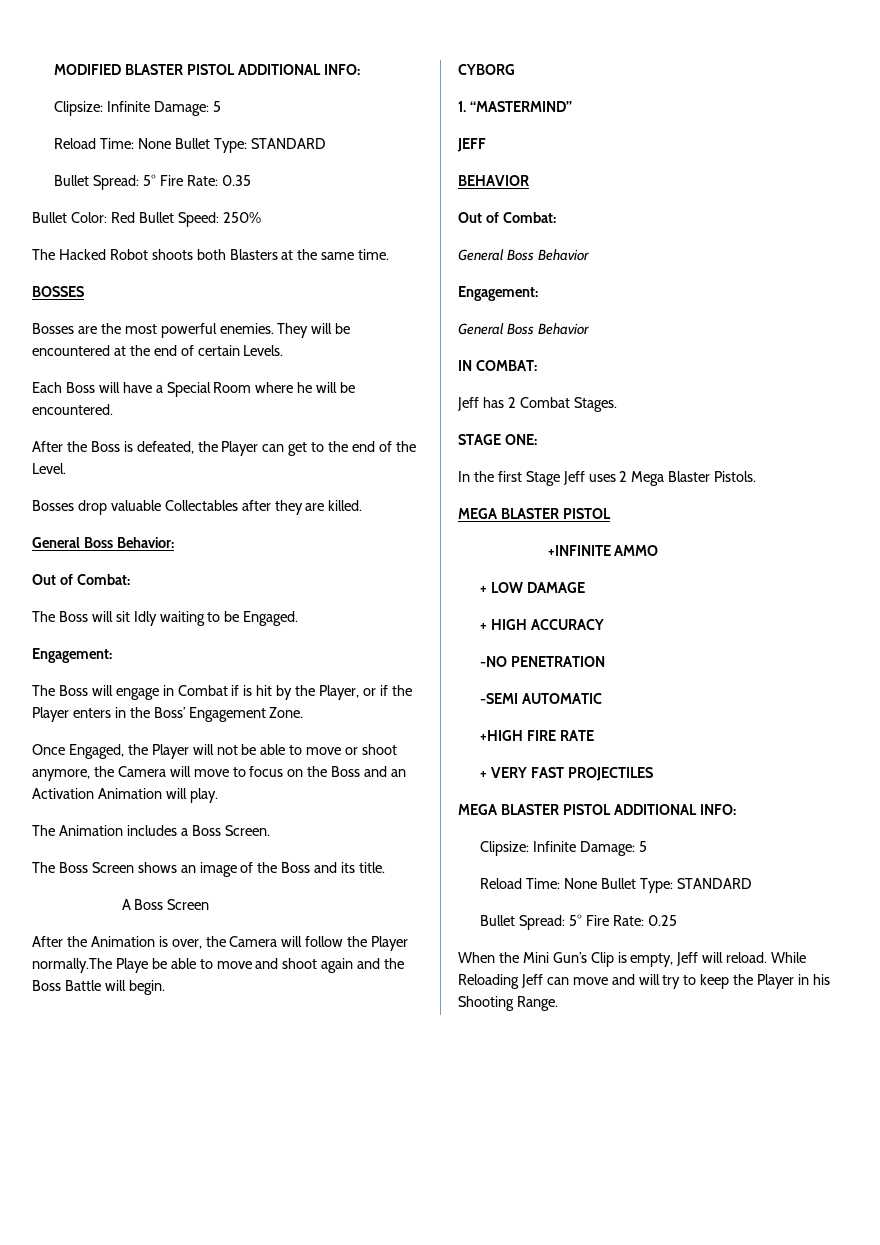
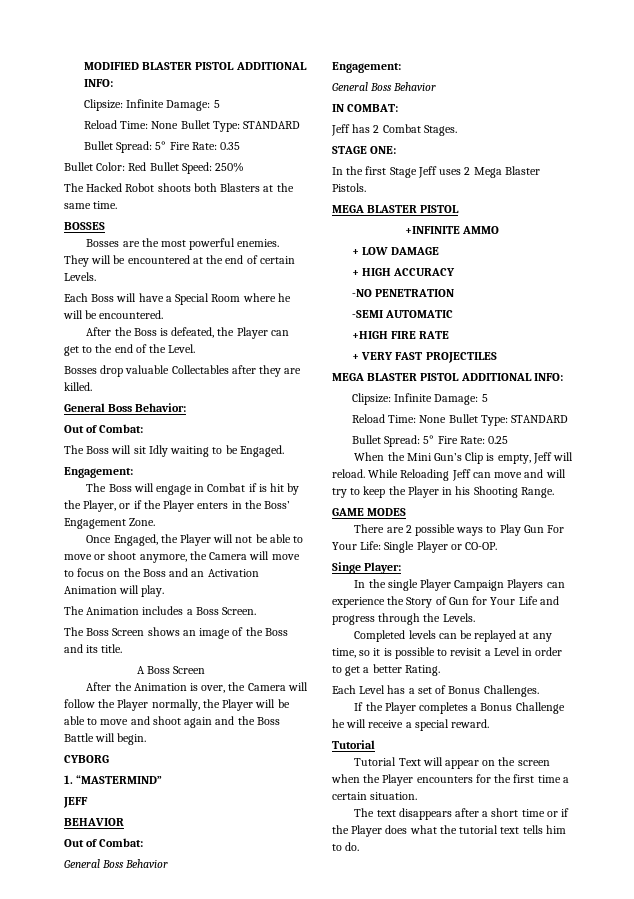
- After the Animation is over, the Camera will follow the Player normally.The Playe be able to move and shoot again and the Boss Battle will begin.
+ After the Animation is over, the Camera will follow the Player normally, the Player will be able to move and shoot again and the Boss Battle will begin.
+ GAME MODES
+ There are 2 possible ways to Play Gun For Your Life: Single Player or CO-OP.
+ Singe Player:
+ In the single Player Campaign Players can experience the Story of Gun for Your Life and progress through the Levels.
+ Completed levels can be replayed at any time, so it is possible to revisit a Level in order to get a better Rating.
+ Each Level has a set of Bonus Challenges.
+ If the Player completes a Bonus Challenge he will receive a special reward.
+ Tutorial
+ Tutorial Text will appear on the screen when the Player encounters for the first time a certain situation.
+ The text disappears after a short time or if the Player does what the tutorial text tells him to do.

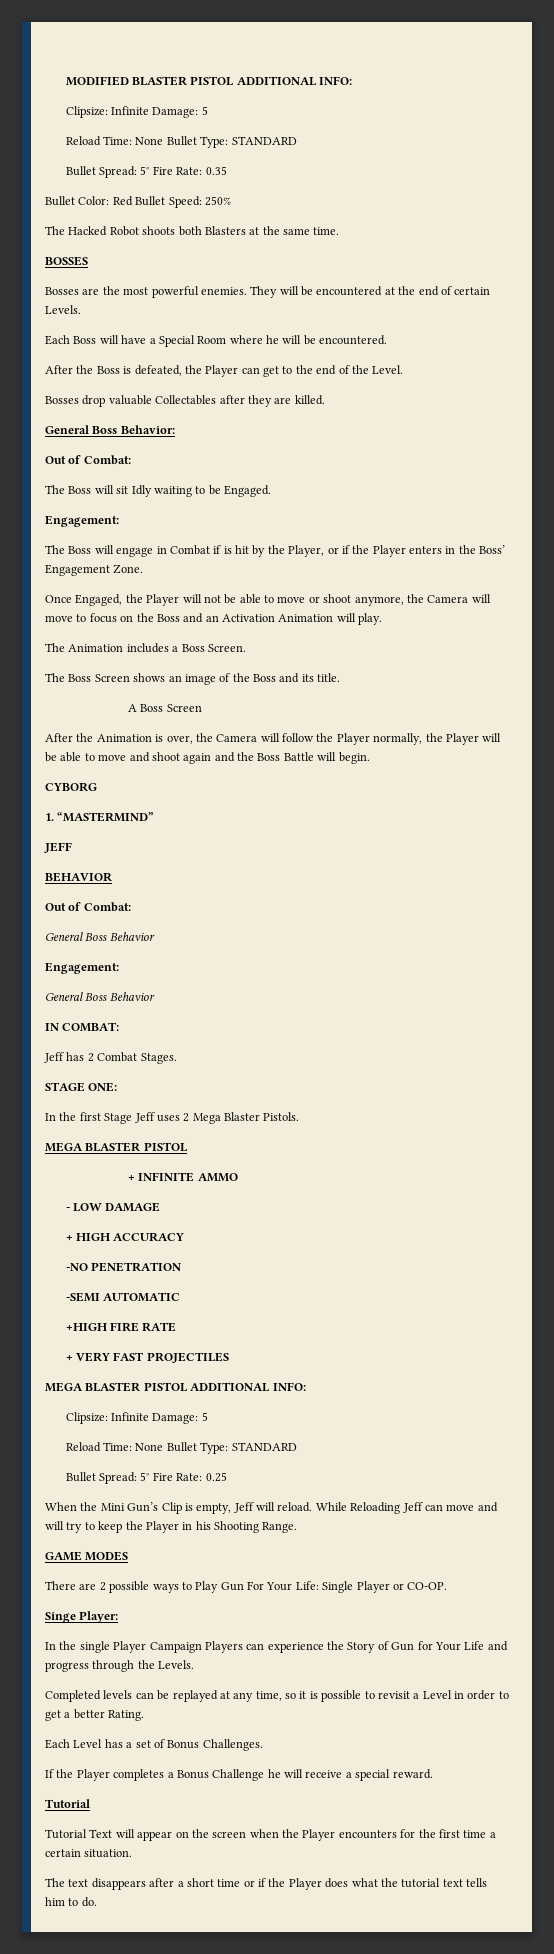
- +INFINITE AMMO
+ + INFINITE AMMO
- + LOW DAMAGE
+ - LOW DAMAGE

